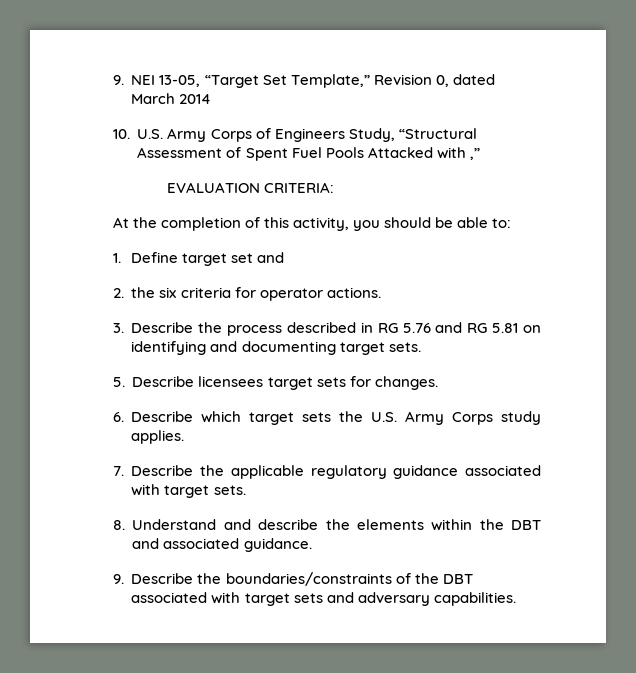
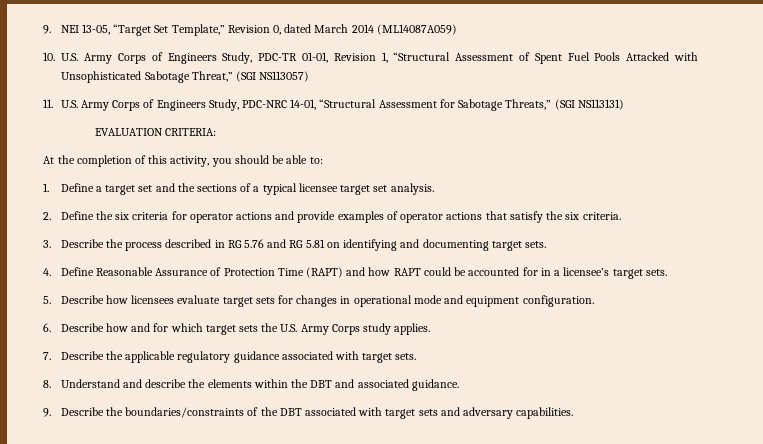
- 9. NEI 13-05, “Target Set Template,” Revision 0, dated March 2014
+ 9. NEI 13-05, “Target Set Template,” Revision 0, dated March 2014 (ML14087A059)
- 10. U.S. Army Corps of Engineers Study, “Structural Assessment of Spent Fuel Pools Attacked with ,”
+ 10. U.S. Army Corps of Engineers Study, PDC-TR 01-01, Revision 1, “Structural Assessment of Spent Fuel Pools Attacked with Unsophisticated Sabotage Threat,” (SGI NS113057)
+ 11. U.S. Army Corps of Engineers Study, PDC-NRC 14-01, “Structural Assessment for Sabotage Threats,” (SGI NS113131)
- 1. Define target set and
+ 1. Define a target set and the sections of a typical licensee target set analysis.
- 2. the six criteria for operator actions.
+ 2. Define the six criteria for operator actions and provide examples of operator actions that satisfy the six criteria.
- 5. Describe licensees target sets for changes.
+ 4. Define Reasonable Assurance of Protection Time (RAPT) and how RAPT could be accounted for in a licensee’s target sets.
+ 5. Describe how licensees evaluate target sets for changes in operational mode and equipment configuration.
- 6. Describe which target sets the U.S. Army Corps study applies.
+ 6. Describe how and for which target sets the U.S. Army Corps study applies.

